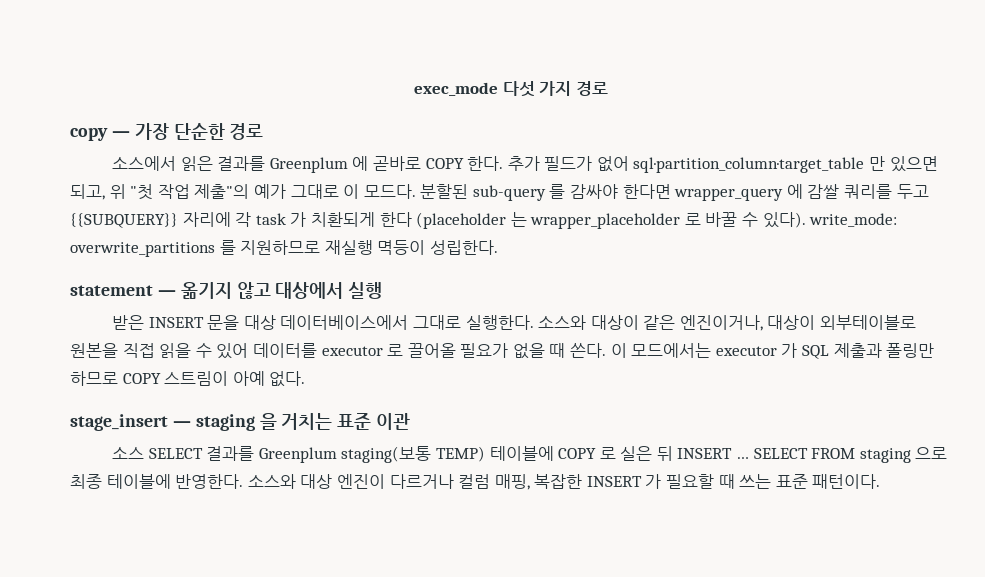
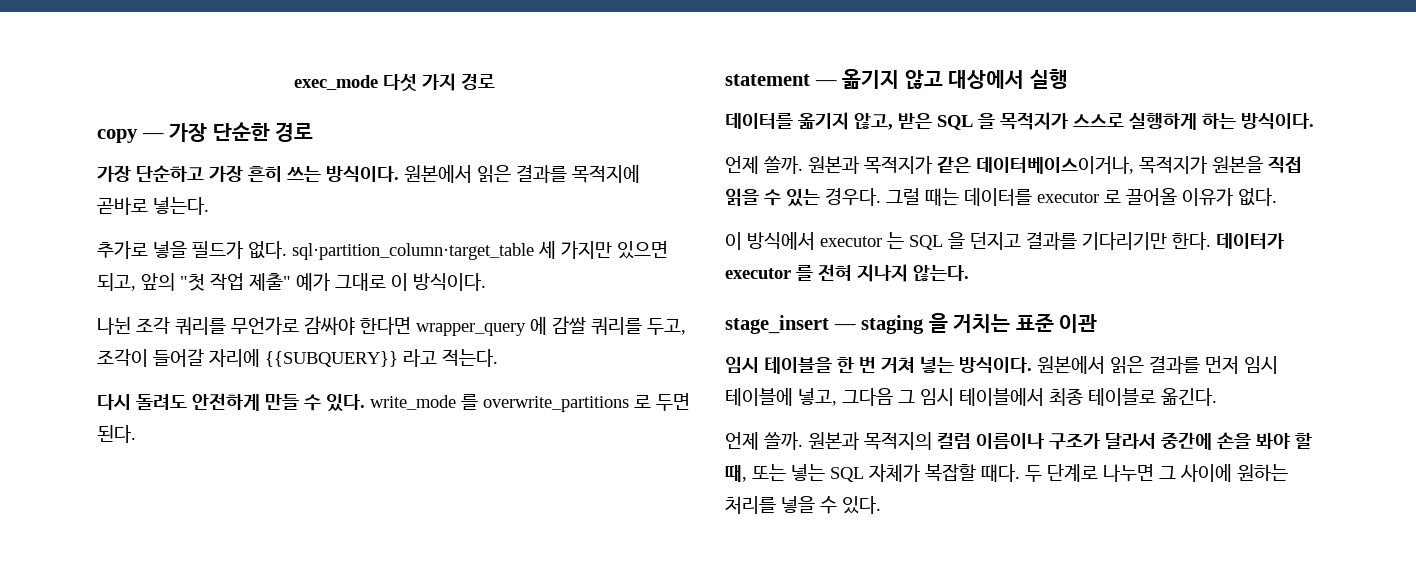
- 소스에서 읽은 결과를 Greenplum 에 곧바로 COPY 한다. 추가 필드가 없어 sql·partition_column·target_table 만 있으면 되고, 위 "첫 작업 제출"의 예가 그대로 이 모드다. 분할된 sub-query 를 감싸야 한다면 wrapper_query 에 감쌀 쿼리를 두고 {{SUBQUERY}} 자리에 각 task 가 치환되게 한다 (placeholder 는 wrapper_placeholder 로 바꿀 수 있다). write_mode: overwrite_partitions 를 지원하므로 재실행 멱등이 성립한다.
+ 가장 단순하고 가장 흔히 쓰는 방식이다. 원본에서 읽은 결과를 목적지에 곧바로 넣는다.
+ 추가로 넣을 필드가 없다. sql·partition_column·target_table 세 가지만 있으면 되고, 앞의 "첫 작업 제출" 예가 그대로 이 방식이다.
+ 나뉜 조각 쿼리를 무언가로 감싸야 한다면 wrapper_query 에 감쌀 쿼리를 두고, 조각이 들어갈 자리에 {{SUBQUERY}} 라고 적는다.
+ 다시 돌려도 안전하게 만들 수 있다. write_mode 를 overwrite_partitions 로 두면 된다.
- 받은 INSERT 문을 대상 데이터베이스에서 그대로 실행한다. 소스와 대상이 같은 엔진이거나, 대상이 외부테이블로 원본을 직접 읽을 수 있어 데이터를 executor 로 끌어올 필요가 없을 때 쓴다. 이 모드에서는 executor 가 SQL 제출과 폴링만 하므로 COPY 스트림이 아예 없다.
+ 데이터를 옮기지 않고, 받은 SQL 을 목적지가 스스로 실행하게 하는 방식이다.
+ 언제 쓸까. 원본과 목적지가 같은 데이터베이스이거나, 목적지가 원본을 직접 읽을 수 있는 경우다. 그럴 때는 데이터를 executor 로 끌어올 이유가 없다.
+ 이 방식에서 executor 는 SQL 을 던지고 결과를 기다리기만 한다. 데이터가 executor 를 전혀 지나지 않는다.
- 소스 SELECT 결과를 Greenplum staging(보통 TEMP) 테이블에 COPY 로 실은 뒤 INSERT … SELECT FROM staging 으로 최종 테이블에 반영한다. 소스와 대상 엔진이 다르거나 컬럼 매핑, 복잡한 INSERT 가 필요할 때 쓰는 표준 패턴이다.
+ 임시 테이블을 한 번 거쳐 넣는 방식이다. 원본에서 읽은 결과를 먼저 임시 테이블에 넣고, 그다음 그 임시 테이블에서 최종 테이블로 옮긴다.
+ 언제 쓸까. 원본과 목적지의 컬럼 이름이나 구조가 달라서 중간에 손을 봐야 할 때, 또는 넣는 SQL 자체가 복잡할 때다. 두 단계로 나누면 그 사이에 원하는 처리를 넣을 수 있다.

